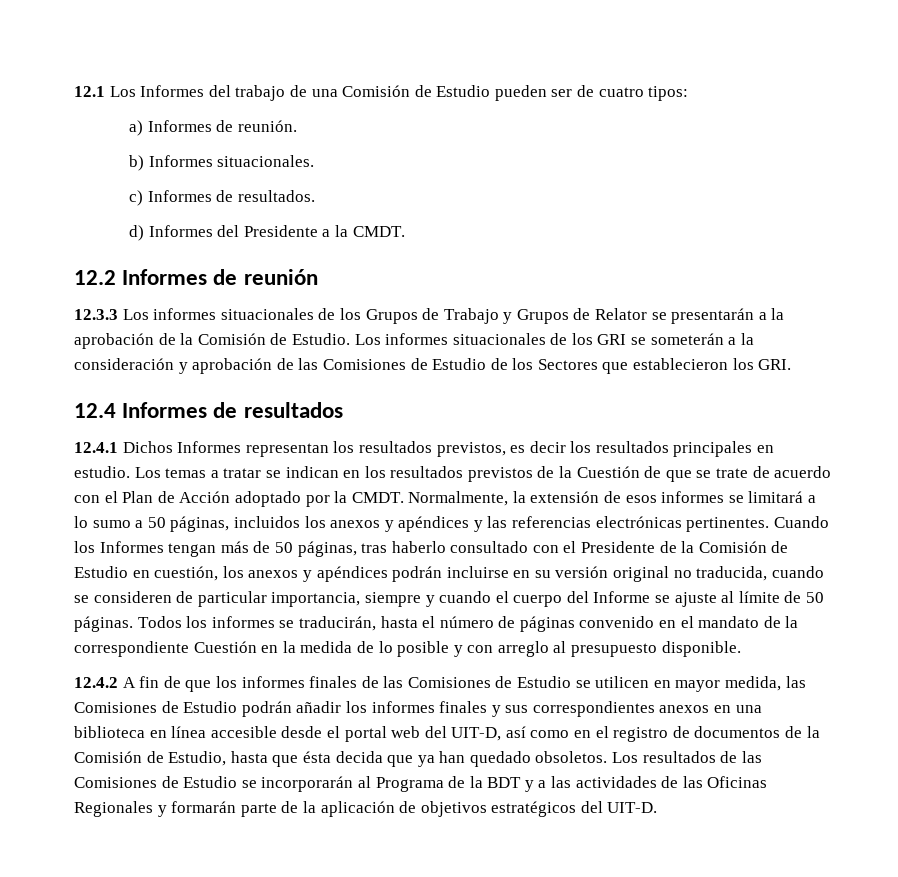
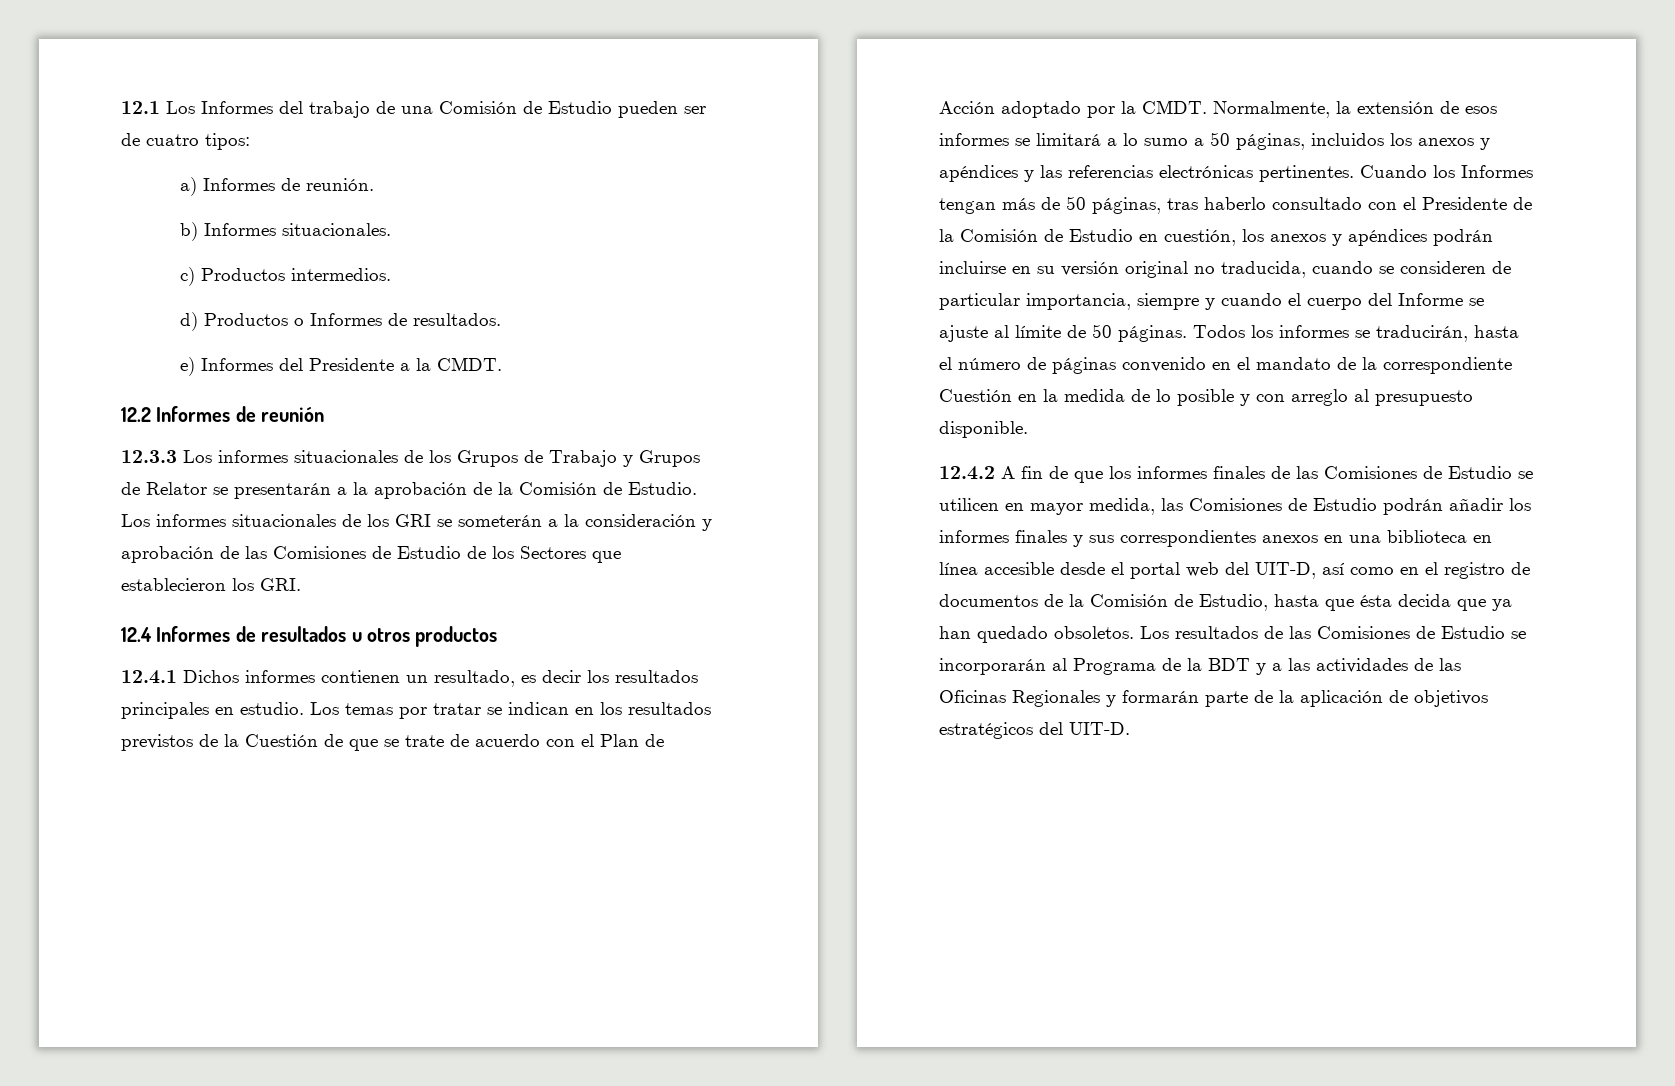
- c) Informes de resultados.
+ c) Productos intermedios.
+ d) Productos o Informes de resultados.
- d) Informes del Presidente a la CMDT.
+ e) Informes del Presidente a la CMDT.
- 12.4 Informes de resultados
+ 12.4 Informes de resultados u otros productos
- 12.4.1 Dichos Informes representan los resultados previstos, es decir los resultados principales en estudio.
+ 12.4.1 Dichos informes contienen un resultado, es decir los resultados principales en estudio.
- Los temas a tratar se indican en los resultados previstos de la Cuestión de que se trate de acuerdo con el Plan de Acción adoptado por la CMDT.
+ Los temas por tratar se indican en los resultados previstos de la Cuestión de que se trate de acuerdo con el Plan de Acción adoptado por la CMDT.

